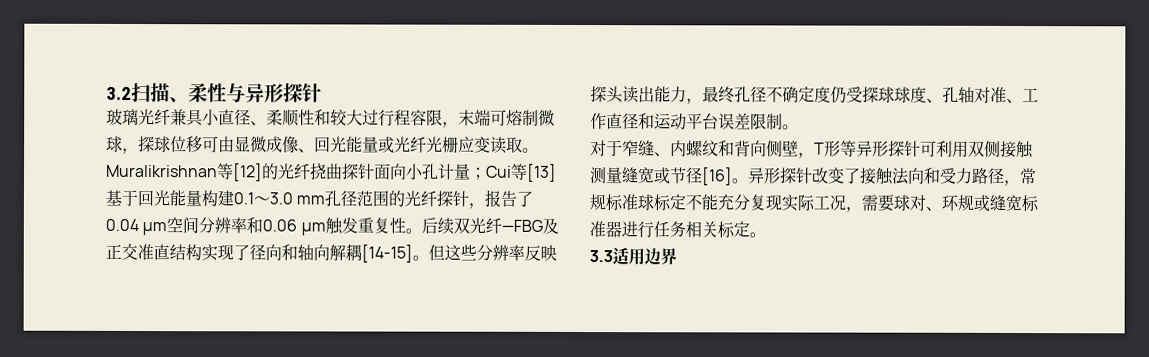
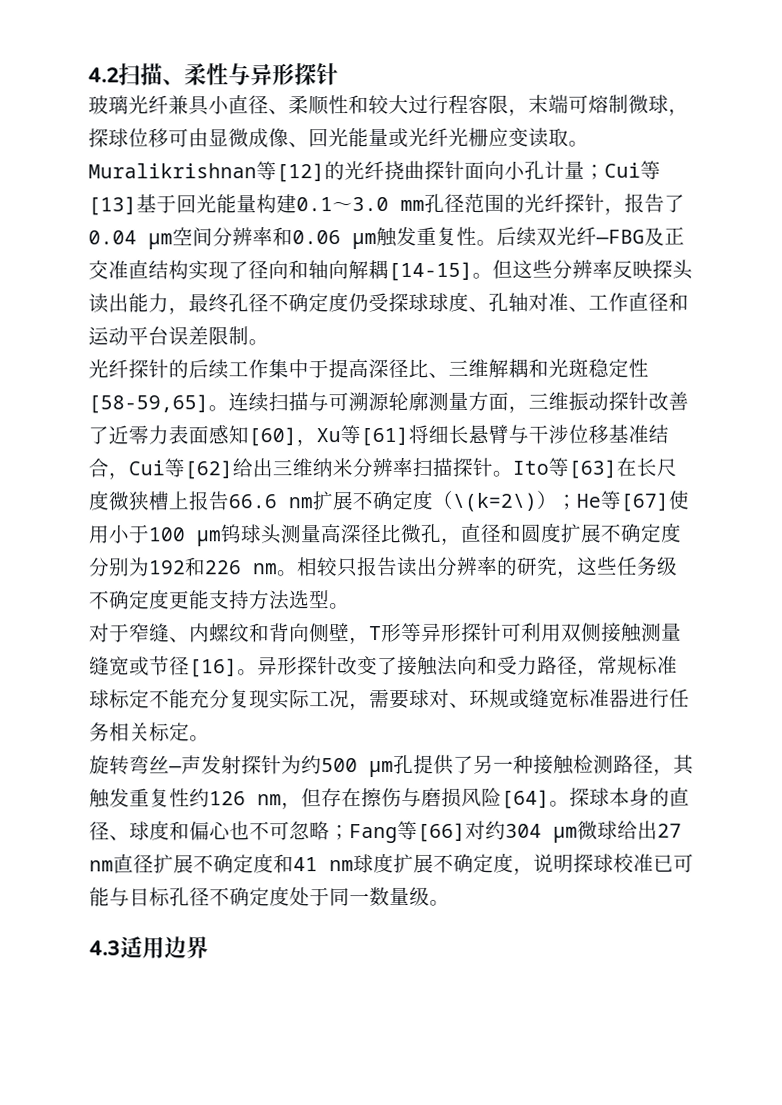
- 3.2扫描、柔性与异形探针
+ 4.2扫描、柔性与异形探针
+ 光纤探针的后续工作集中于提高深径比、三维解耦和光斑稳定性[58-59,65]。连续扫描与可溯源轮廓测量方面，三维振动探针改善了近零力表面感知[60]，Xu等[61]将细长悬臂与干涉位移基准结合，Cui等[62]给出三维纳米分辨率扫描探针。Ito等[63]在长尺度微狭槽上报告66.6 nm扩展不确定度（\(k=2\)）；He等[67]使用小于100 μm钨球头测量高深径比微孔，直径和圆度扩展不确定度分别为192和226 nm。相较只报告读出分辨率的研究，这些任务级不确定度更能支持方法选型。
- 3.3适用边界
+ 旋转弯丝—声发射探针为约500 μm孔提供了另一种接触检测路径，其触发重复性约126 nm，但存在擦伤与磨损风险[64]。探球本身的直径、球度和偏心也不可忽略；Fang等[66]对约304 μm微球给出27 nm直径扩展不确定度和41 nm球度扩展不确定度，说明探球校准已可能与目标孔径不确定度处于同一数量级。
+ 4.3适用边界

